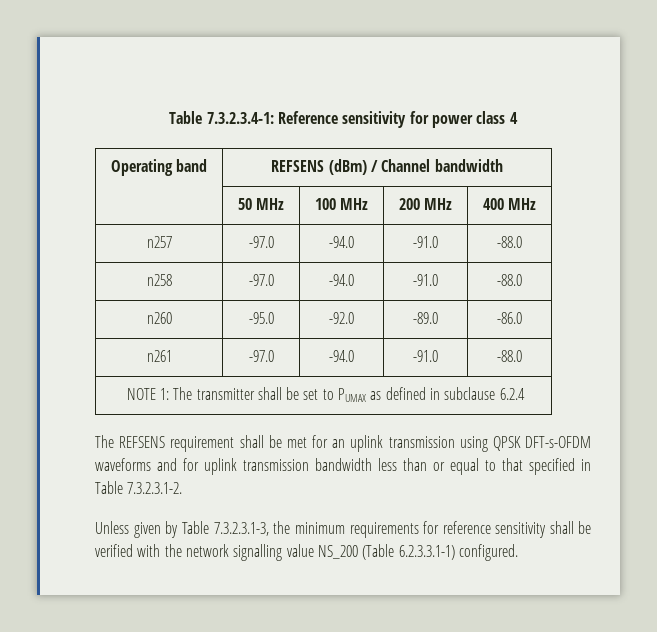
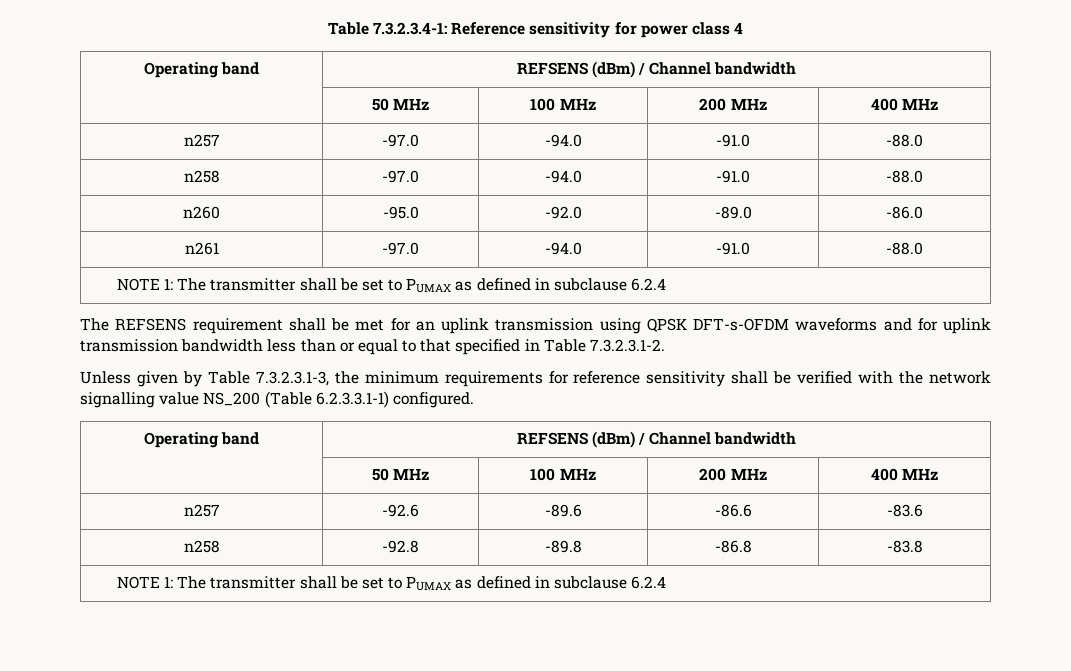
  Unless given by Table 7.3.2.3.1-3, the minimum requirements for reference sensitivity shall be verified with the network signalling value NS_200 (Table 6.2.3.3.1-1) configured.
+ Operating band | REFSENS (dBm) / Channel bandwidth
+ | 50 MHz | 100 MHz | 200 MHz | 400 MHz
+ n257 | -92.6 | -89.6 | -86.6 | -83.6
+ n258 | -92.8 | -89.8 | -86.8 | -83.8
+ NOTE 1: The transmitter shall be set to PUMAX as defined in subclause 6.2.4

